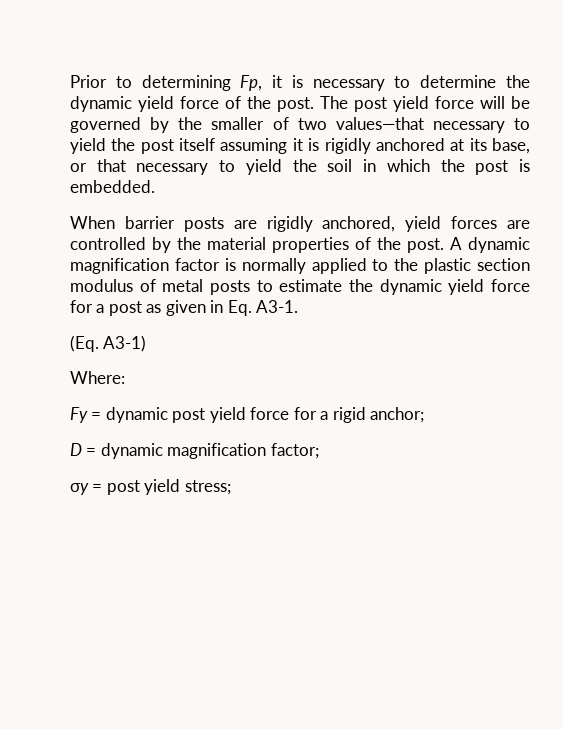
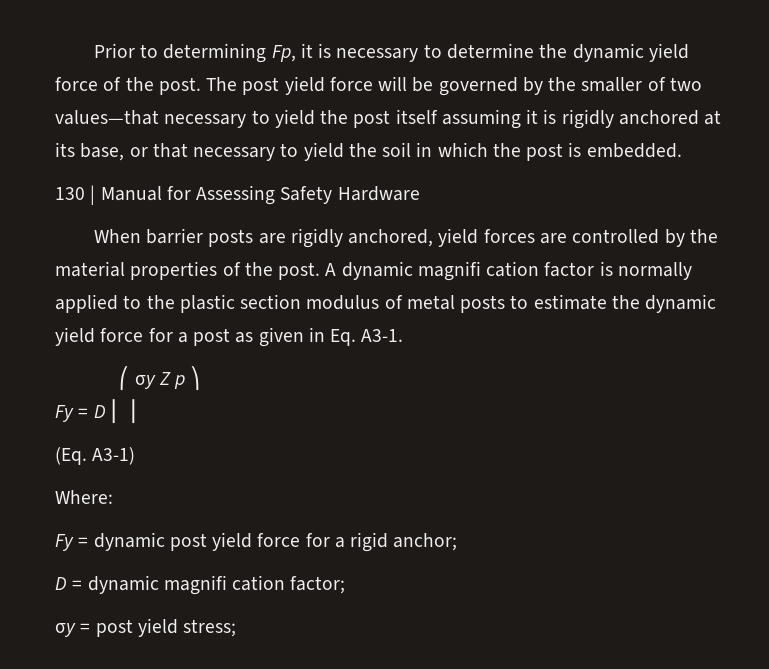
+ 130 | Manual for Assessing Safety Hardware
- A dynamic magnification factor is normally applied to the plastic section modulus of metal posts to estimate the dynamic yield force for a post as given in Eq. A3-1.
+ A dynamic magnifi cation factor is normally applied to the plastic section modulus of metal posts to estimate the dynamic yield force for a post as given in Eq. A3-1.
+ ⎛ σy Z p ⎞
+ Fy = D ⎜ ⎟
- D = dynamic magnification factor;
+ D = dynamic magnifi cation factor;

